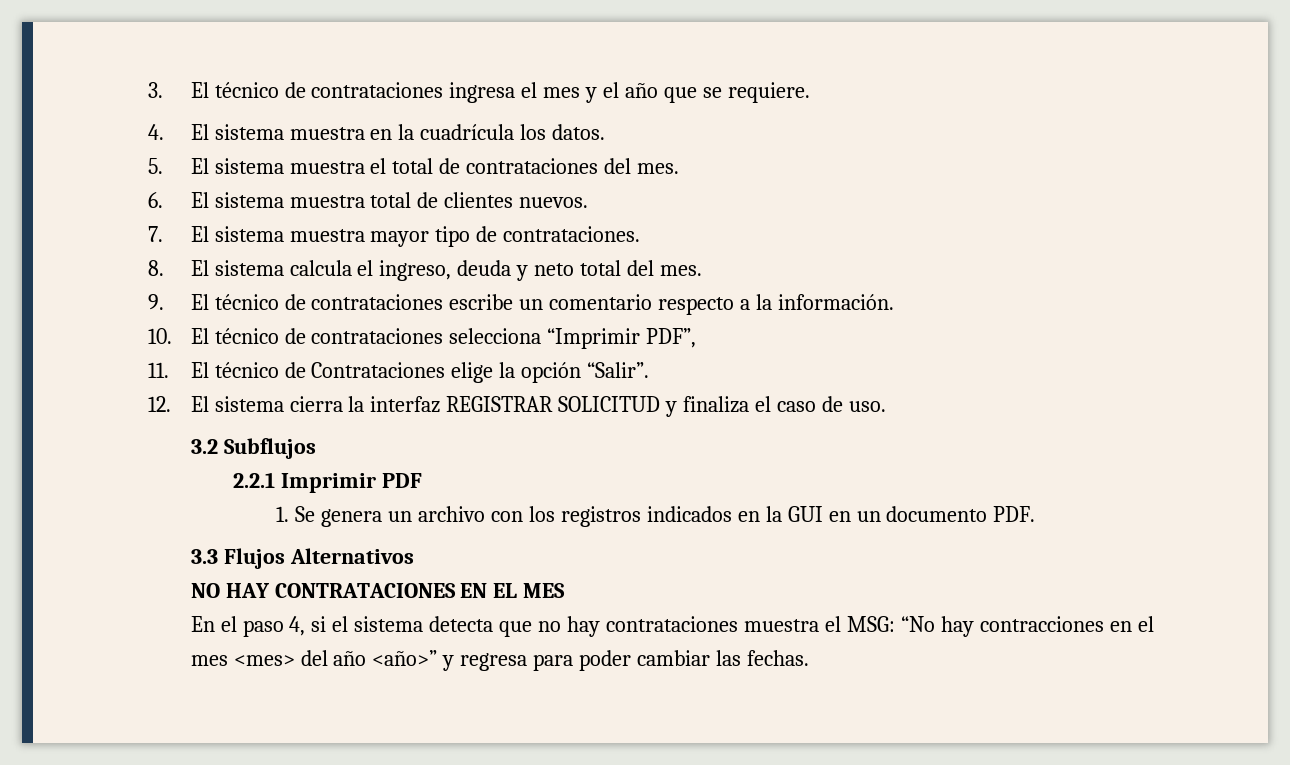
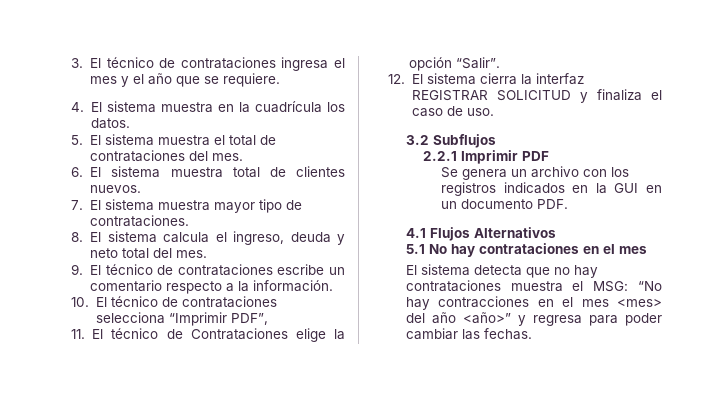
- 1. Se genera un archivo con los registros indicados en la GUI en un documento PDF.
+ Se genera un archivo con los registros indicados en la GUI en un documento PDF.
- 3.3 Flujos Alternativos
+ 4.1 Flujos Alternativos
- NO HAY CONTRATACIONES EN EL MES
- En el paso 4, si el sistema detecta que no hay contrataciones muestra el MSG: “No hay contracciones en el mes <mes> del año <año>” y regresa para poder cambiar las fechas.
+ 5.1 No hay contrataciones en el mes
+ El sistema detecta que no hay contrataciones muestra el MSG: “No hay contracciones en el mes <mes> del año <año>” y regresa para poder cambiar las fechas.

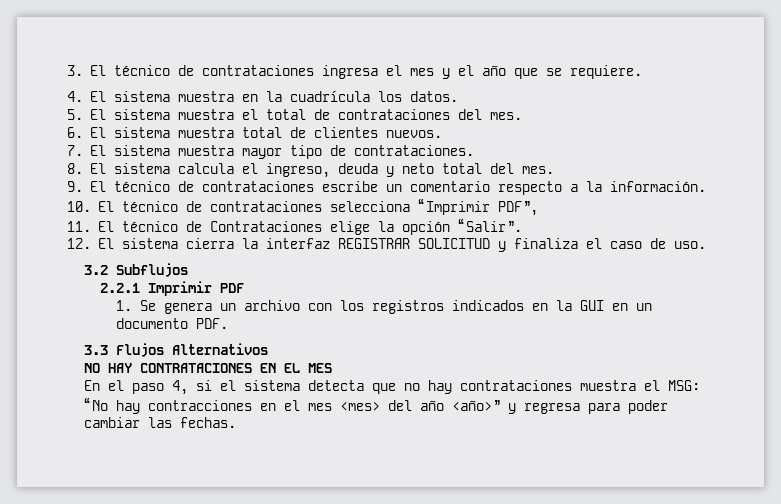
- Se genera un archivo con los registros indicados en la GUI en un documento PDF.
+ 1. Se genera un archivo con los registros indicados en la GUI en un documento PDF.
- 4.1 Flujos Alternativos
+ 3.3 Flujos Alternativos
- 5.1 No hay contrataciones en el mes
- El sistema detecta que no hay contrataciones muestra el MSG: “No hay contracciones en el mes <mes> del año <año>” y regresa para poder cambiar las fechas.
+ NO HAY CONTRATACIONES EN EL MES
+ En el paso 4, si el sistema detecta que no hay contrataciones muestra el MSG: “No hay contracciones en el mes <mes> del año <año>” y regresa para poder cambiar las fechas.

